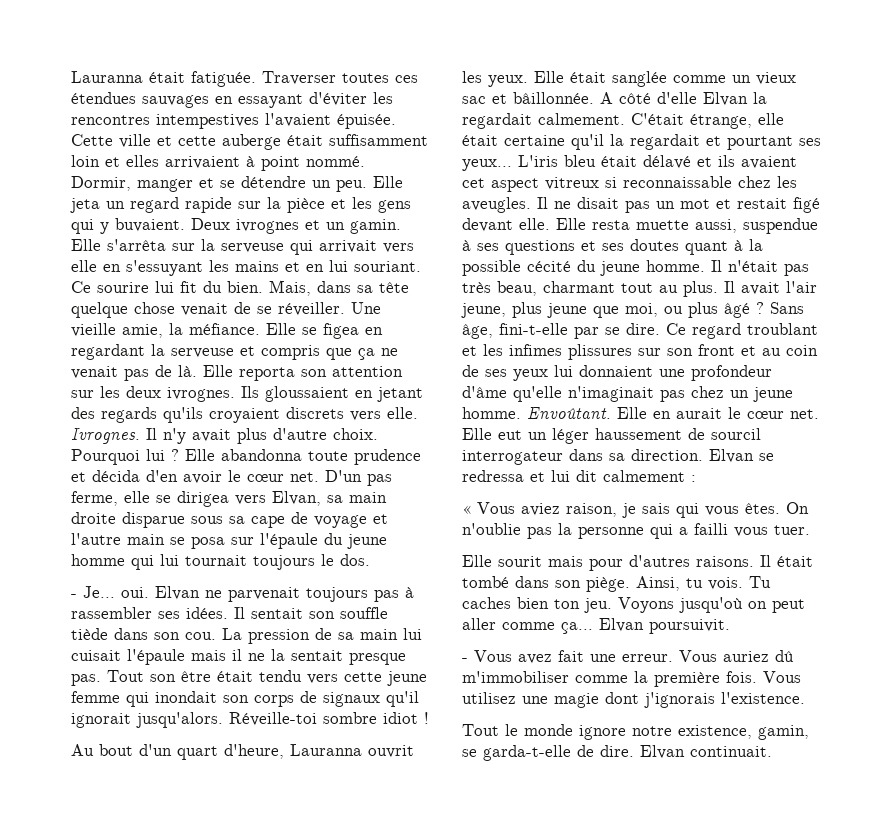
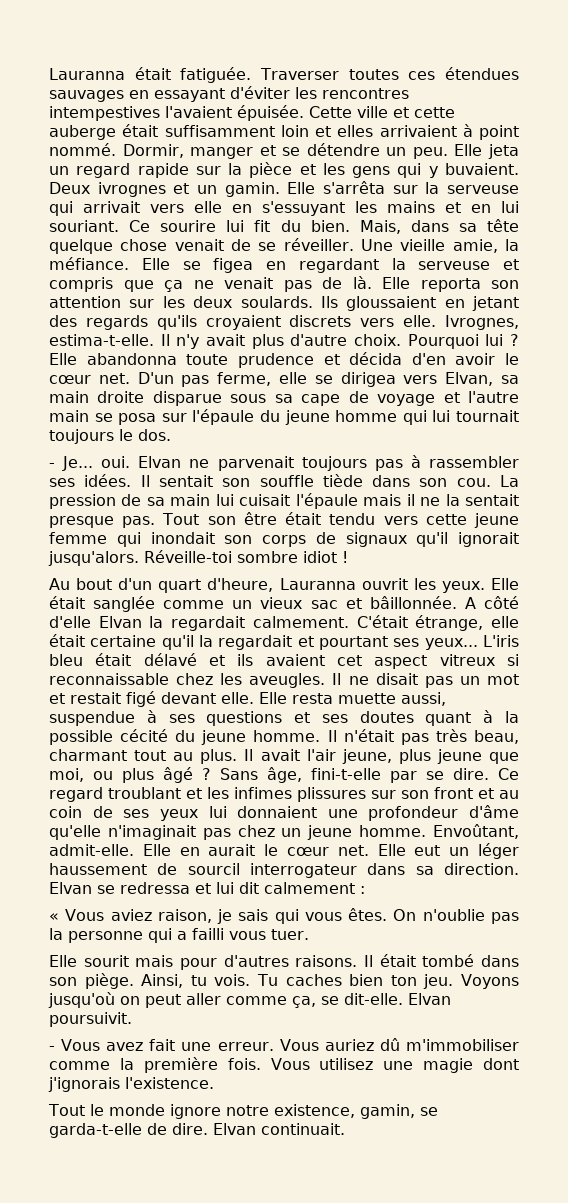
- Elle reporta son attention sur les deux ivrognes.
+ Elle reporta son attention sur les deux soulards.
- Ivrognes.
+ Ivrognes, estima-t-elle.
- Envoûtant.
+ Envoûtant, admit-elle.
- Voyons jusqu'où on peut aller comme ça...
+ Voyons jusqu'où on peut aller comme ça, se dit-elle.

